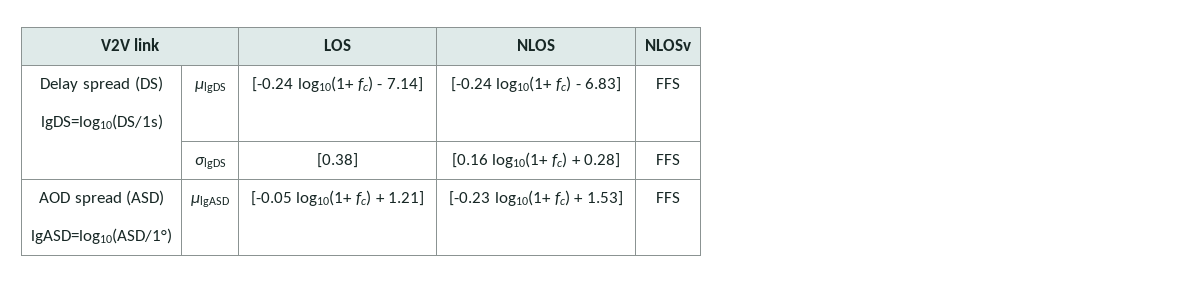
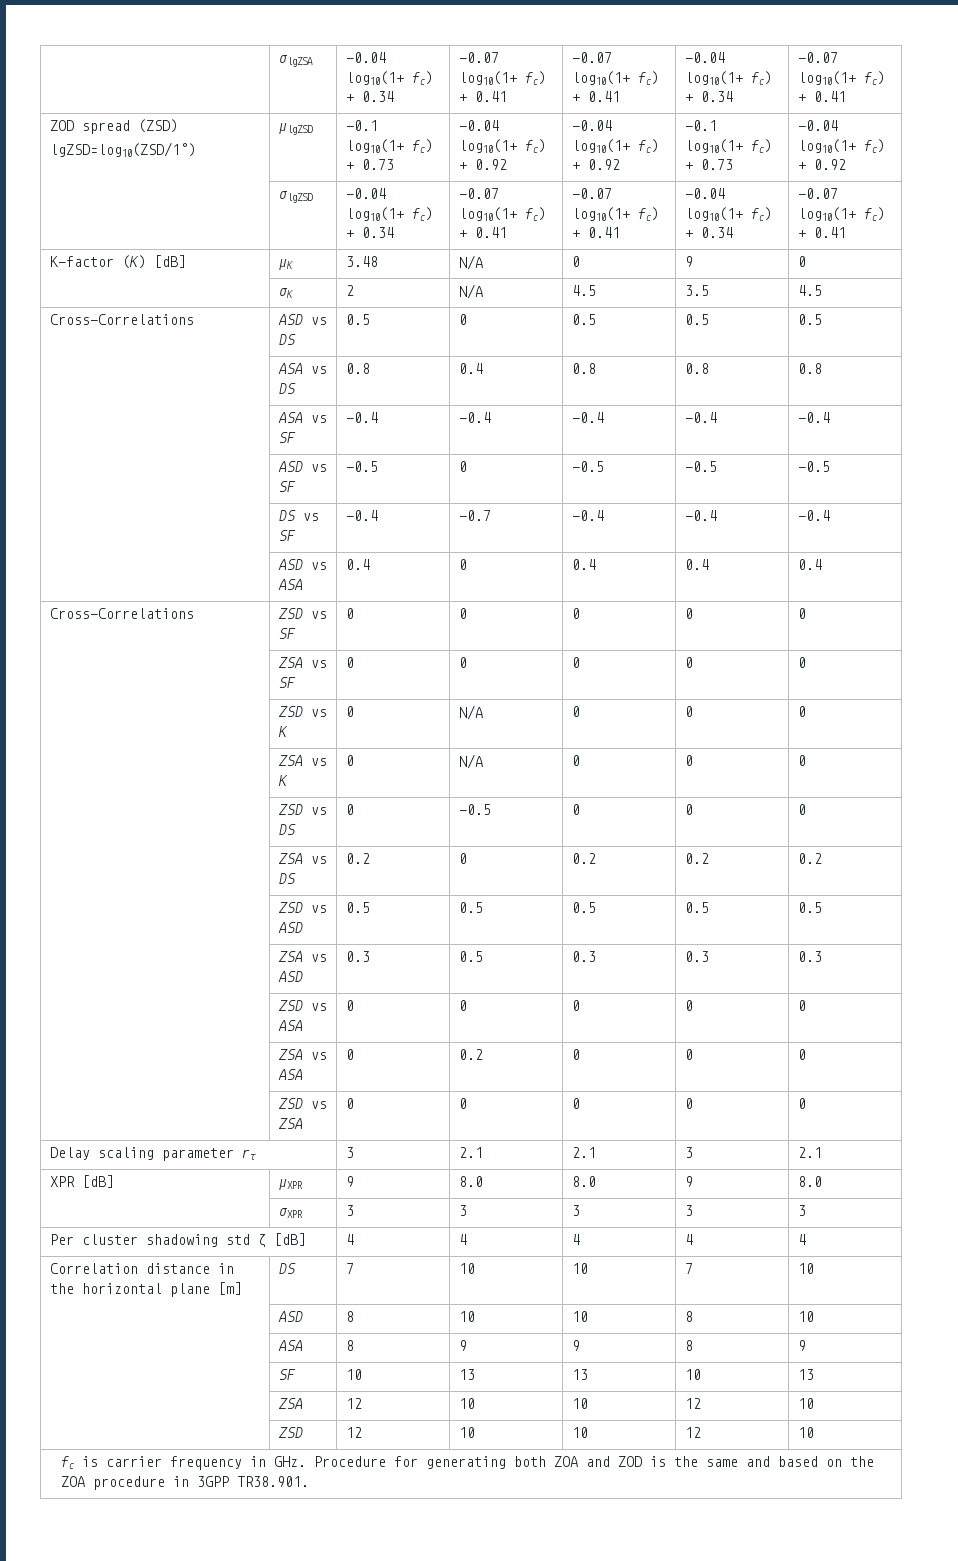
- V2V link | LOS | NLOS | NLOSv
- Delay spread (DS)
- lgDS=log10(DS/1s) | μlgDS | [-0.24 log10(1+ fc) - 7.14] | [-0.24 log10(1+ fc) - 6.83] | FFS
- | σlgDS | [0.38] | [0.16 log10(1+ fc) + 0.28] | FFS
- AOD spread (ASD)
- lgASD=log10(ASD/1°) | μlgASD | [-0.05 log10(1+ fc) + 1.21] | [-0.23 log10(1+ fc) + 1.53] | FFS
+ | σlgZSA | -0.04 log10(1+ fc) + 0.34 | -0.07 log10(1+ fc) + 0.41 | -0.07 log10(1+ fc) + 0.41 | -0.04 log10(1+ fc) + 0.34 | -0.07 log10(1+ fc) + 0.41
+ ZOD spread (ZSD)
+ lgZSD=log10(ZSD/1°) | μlgZSD | -0.1 log10(1+ fc) + 0.73 | -0.04 log10(1+ fc) + 0.92 | -0.04 log10(1+ fc) + 0.92 | -0.1 log10(1+ fc) + 0.73 | -0.04 log10(1+ fc) + 0.92
+ | σlgZSD | -0.04 log10(1+ fc) + 0.34 | -0.07 log10(1+ fc) + 0.41 | -0.07 log10(1+ fc) + 0.41 | -0.04 log10(1+ fc) + 0.34 | -0.07 log10(1+ fc) + 0.41
+ K-factor (K) [dB] | μK | 3.48 | N/A | 0 | 9 | 0
+ | σK | 2 | N/A | 4.5 | 3.5 | 4.5
+ Cross-Correlations | ASD vs DS | 0.5 | 0 | 0.5 | 0.5 | 0.5
+ | ASA vs DS | 0.8 | 0.4 | 0.8 | 0.8 | 0.8
+ | ASA vs SF | -0.4 | -0.4 | -0.4 | -0.4 | -0.4
+ | ASD vs SF | -0.5 | 0 | -0.5 | -0.5 | -0.5
+ | DS vs SF | -0.4 | -0.7 | -0.4 | -0.4 | -0.4
+ | ASD vs ASA | 0.4 | 0 | 0.4 | 0.4 | 0.4
+ Cross-Correlations | ZSD vs SF | 0 | 0 | 0 | 0 | 0
+ | ZSA vs SF | 0 | 0 | 0 | 0 | 0
+ | ZSD vs K | 0 | N/A | 0 | 0 | 0
+ | ZSA vs K | 0 | N/A | 0 | 0 | 0
+ | ZSD vs DS | 0 | -0.5 | 0 | 0 | 0
+ | ZSA vs DS | 0.2 | 0 | 0.2 | 0.2 | 0.2
+ | ZSD vs ASD | 0.5 | 0.5 | 0.5 | 0.5 | 0.5
+ | ZSA vs ASD | 0.3 | 0.5 | 0.3 | 0.3 | 0.3
+ | ZSD vs ASA | 0 | 0 | 0 | 0 | 0
+ | ZSA vs ASA | 0 | 0.2 | 0 | 0 | 0
+ | ZSD vs ZSA | 0 | 0 | 0 | 0 | 0
+ Delay scaling parameter rτ | 3 | 2.1 | 2.1 | 3 | 2.1
+ XPR [dB] | μXPR | 9 | 8.0 | 8.0 | 9 | 8.0
+ | σXPR | 3 | 3 | 3 | 3 | 3
+ Per cluster shadowing std ζ [dB] | 4 | 4 | 4 | 4 | 4
+ Correlation distance in the horizontal plane [m] | DS | 7 | 10 | 10 | 7 | 10
+ | ASD | 8 | 10 | 10 | 8 | 10
+ | ASA | 8 | 9 | 9 | 8 | 9
+ | SF | 10 | 13 | 13 | 10 | 13
+ | ZSA | 12 | 10 | 10 | 12 | 10
+ | ZSD | 12 | 10 | 10 | 12 | 10
+ fc is carrier frequency in GHz. Procedure for generating both ZOA and ZOD is the same and based on the ZOA procedure in 3GPP TR38.901.

